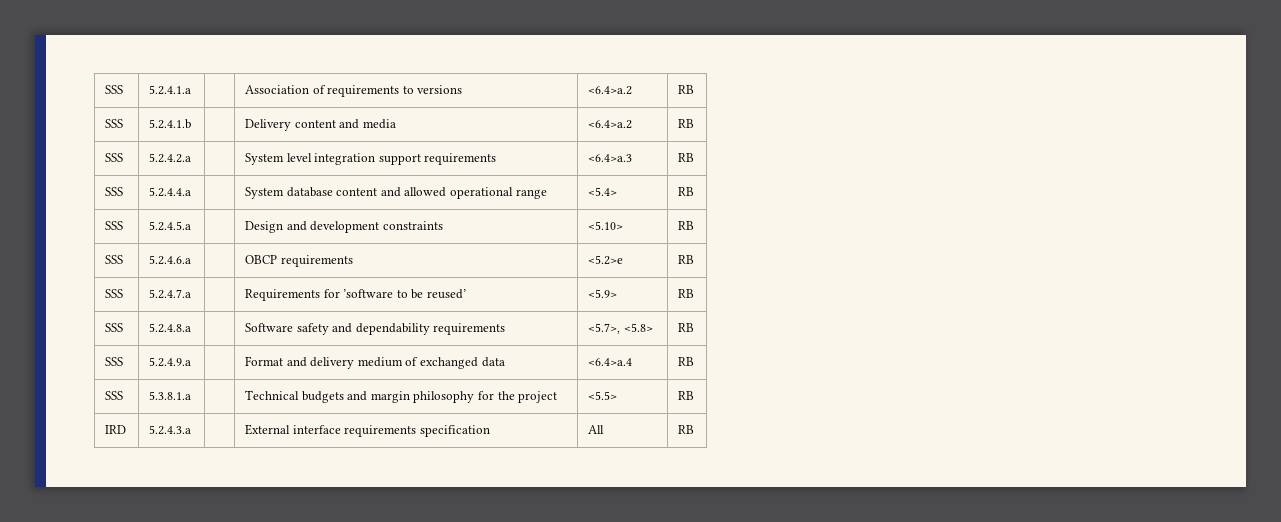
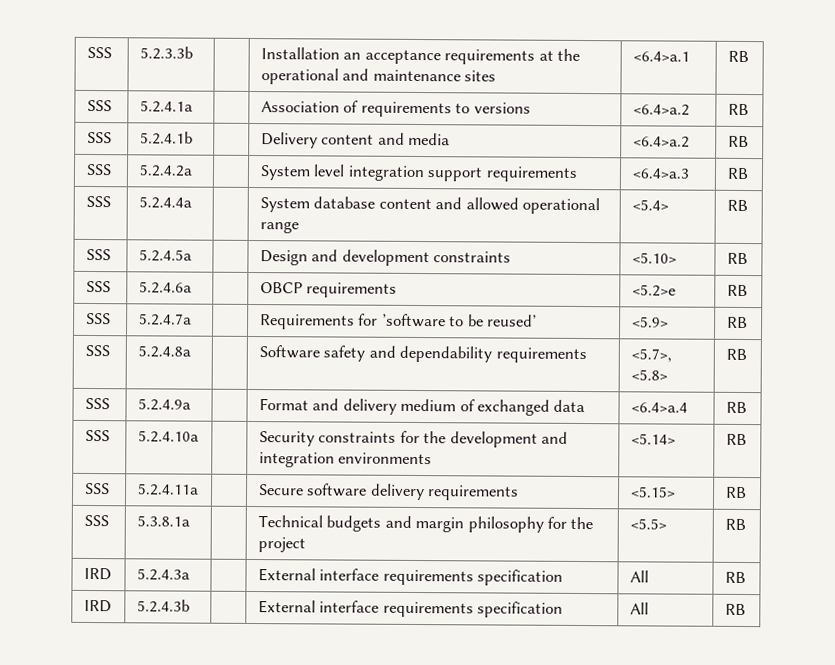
- SSS | 5.2.4.1.a | | Association of requirements to versions | <6.4>a.2 | RB
+ SSS | 5.2.3.3b | | Installation an acceptance requirements at the operational and maintenance sites | <6.4>a.1 | RB
+ SSS | 5.2.4.1a | | Association of requirements to versions | <6.4>a.2 | RB
- SSS | 5.2.4.1.b | | Delivery content and media | <6.4>a.2 | RB
+ SSS | 5.2.4.1b | | Delivery content and media | <6.4>a.2 | RB
- SSS | 5.2.4.2.a | | System level integration support requirements | <6.4>a.3 | RB
+ SSS | 5.2.4.2a | | System level integration support requirements | <6.4>a.3 | RB
- SSS | 5.2.4.4.a | | System database content and allowed operational range | <5.4> | RB
+ SSS | 5.2.4.4a | | System database content and allowed operational range | <5.4> | RB
- SSS | 5.2.4.5.a | | Design and development constraints | <5.10> | RB
+ SSS | 5.2.4.5a | | Design and development constraints | <5.10> | RB
- SSS | 5.2.4.6.a | | OBCP requirements | <5.2>e | RB
+ SSS | 5.2.4.6a | | OBCP requirements | <5.2>e | RB
- SSS | 5.2.4.7.a | | Requirements for ’software to be reused’ | <5.9> | RB
+ SSS | 5.2.4.7a | | Requirements for ’software to be reused’ | <5.9> | RB
- SSS | 5.2.4.8.a | | Software safety and dependability requirements | <5.7>, <5.8> | RB
+ SSS | 5.2.4.8a | | Software safety and dependability requirements | <5.7>, <5.8> | RB
- SSS | 5.2.4.9.a | | Format and delivery medium of exchanged data | <6.4>a.4 | RB
+ SSS | 5.2.4.9a | | Format and delivery medium of exchanged data | <6.4>a.4 | RB
- SSS | 5.3.8.1.a | | Technical budgets and margin philosophy for the project | <5.5> | RB
+ SSS | 5.2.4.10a | | Security constraints for the development and integration environments | <5.14> | RB
+ SSS | 5.2.4.11a | | Secure software delivery requirements | <5.15> | RB
+ SSS | 5.3.8.1a | | Technical budgets and margin philosophy for the project | <5.5> | RB
- IRD | 5.2.4.3.a | | External interface requirements specification | All | RB
+ IRD | 5.2.4.3a | | External interface requirements specification | All | RB
+ IRD | 5.2.4.3b | | External interface requirements specification | All | RB

